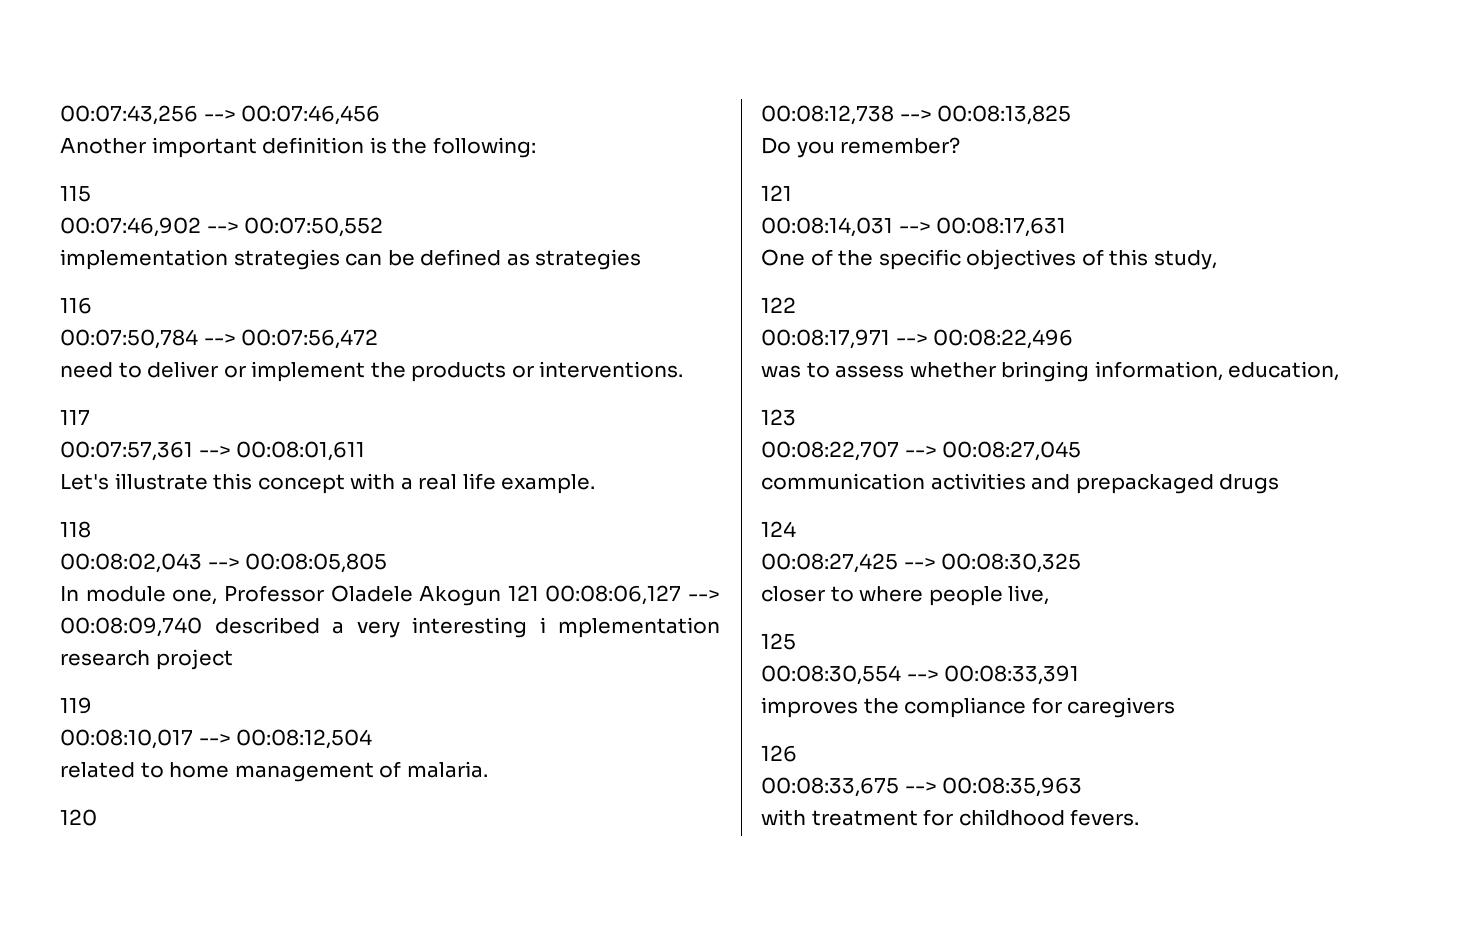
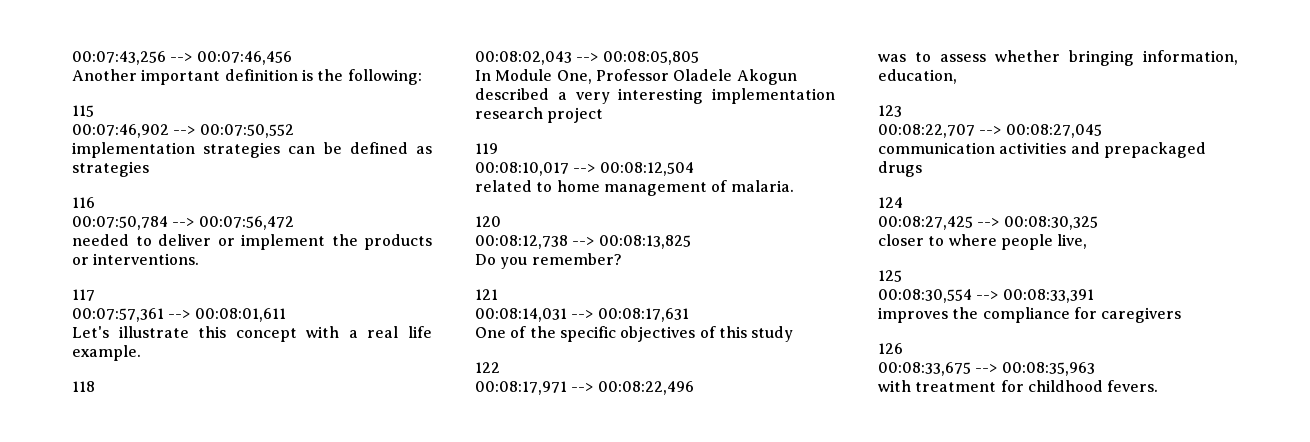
- need to deliver or implement the products or interventions.
+ needed to deliver or implement the products or interventions.
- In module one, Professor Oladele Akogun 121 00:08:06,127 --> 00:08:09,740 described a very interesting i mplementation research project
+ In Module One, Professor Oladele Akogun described a very interesting implementation research project
- One of the specific objectives of this study,
+ One of the specific objectives of this study

